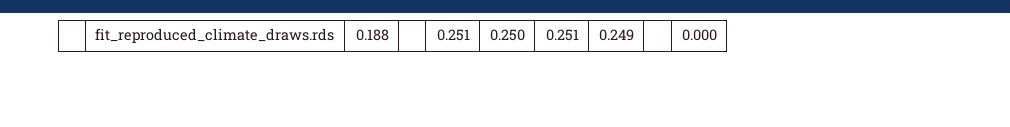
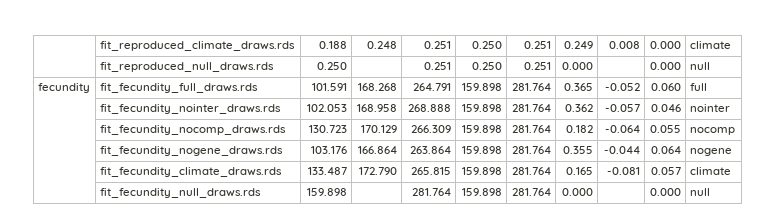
- | fit_reproduced_climate_draws.rds | 0.188 | | 0.251 | 0.250 | 0.251 | 0.249 | | 0.000
+ | fit_reproduced_climate_draws.rds | 0.188 | 0.248 | 0.251 | 0.250 | 0.251 | 0.249 | 0.008 | 0.000 | climate
+ | fit_reproduced_null_draws.rds | 0.250 | | 0.251 | 0.250 | 0.251 | 0.000 | | 0.000 | null
+ fecundity | fit_fecundity_full_draws.rds | 101.591 | 168.268 | 264.791 | 159.898 | 281.764 | 0.365 | -0.052 | 0.060 | full
+ | fit_fecundity_nointer_draws.rds | 102.053 | 168.958 | 268.888 | 159.898 | 281.764 | 0.362 | -0.057 | 0.046 | nointer
+ | fit_fecundity_nocomp_draws.rds | 130.723 | 170.129 | 266.309 | 159.898 | 281.764 | 0.182 | -0.064 | 0.055 | nocomp
+ | fit_fecundity_nogene_draws.rds | 103.176 | 166.864 | 263.864 | 159.898 | 281.764 | 0.355 | -0.044 | 0.064 | nogene
+ | fit_fecundity_climate_draws.rds | 133.487 | 172.790 | 265.815 | 159.898 | 281.764 | 0.165 | -0.081 | 0.057 | climate
+ | fit_fecundity_null_draws.rds | 159.898 | | 281.764 | 159.898 | 281.764 | 0.000 | | 0.000 | null

